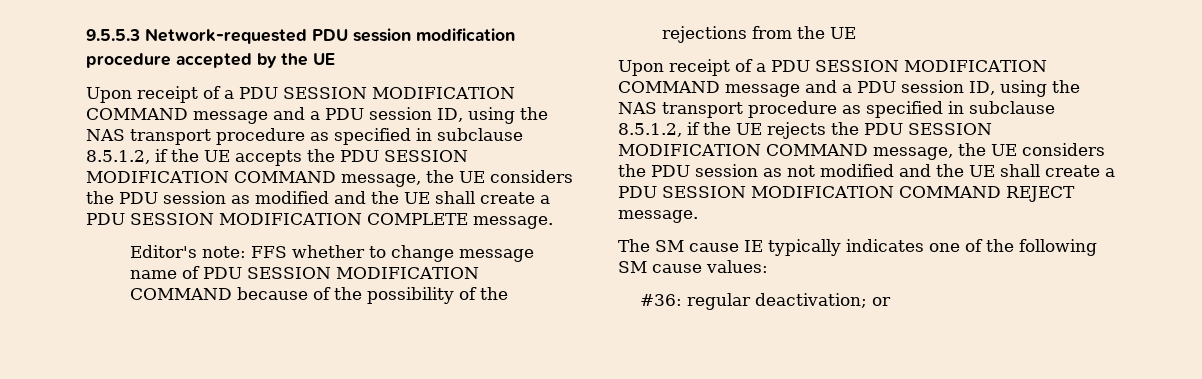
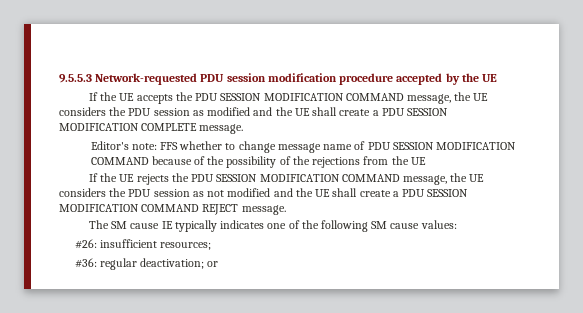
- Upon receipt of a PDU SESSION MODIFICATION COMMAND message and a PDU session ID, using the NAS transport procedure as specified in subclause 8.5.1.2, if the UE accepts the PDU SESSION MODIFICATION COMMAND message, the UE considers the PDU session as modified and the UE shall create a PDU SESSION MODIFICATION COMPLETE message.
+ If the UE accepts the PDU SESSION MODIFICATION COMMAND message, the UE considers the PDU session as modified and the UE shall create a PDU SESSION MODIFICATION COMPLETE message.
- Upon receipt of a PDU SESSION MODIFICATION COMMAND message and a PDU session ID, using the NAS transport procedure as specified in subclause 8.5.1.2, if the UE rejects the PDU SESSION MODIFICATION COMMAND message, the UE considers the PDU session as not modified and the UE shall create a PDU SESSION MODIFICATION COMMAND REJECT message.
+ If the UE rejects the PDU SESSION MODIFICATION COMMAND message, the UE considers the PDU session as not modified and the UE shall create a PDU SESSION MODIFICATION COMMAND REJECT message.
+ #26: insufficient resources;

